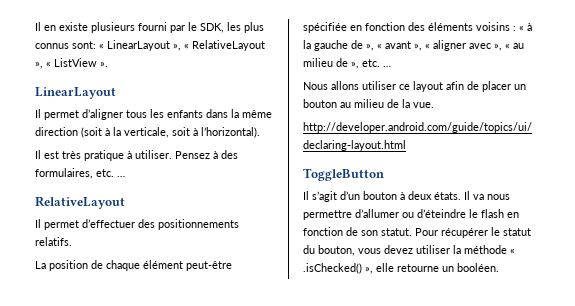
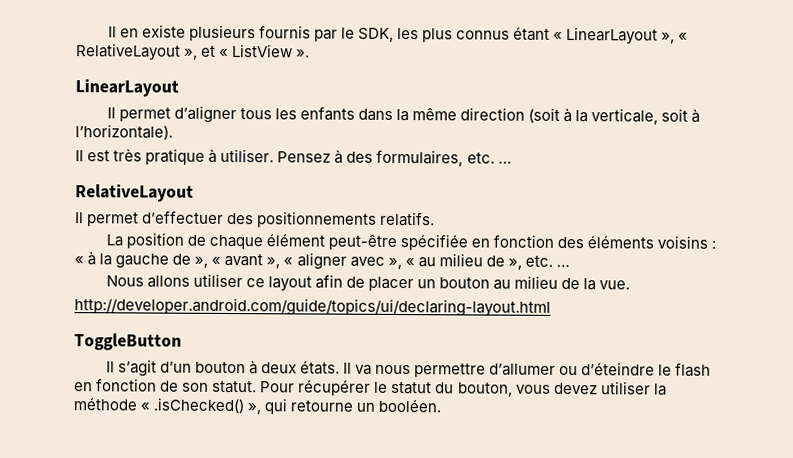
- Il en existe plusieurs fourni par le SDK, les plus connus sont: « LinearLayout », « RelativeLayout », « ListView ».
+ Il en existe plusieurs fournis par le SDK, les plus connus étant « LinearLayout », « RelativeLayout », et « ListView ».
- Il permet d’aligner tous les enfants dans la même direction (soit à la verticale, soit à l’horizontal).
+ Il permet d’aligner tous les enfants dans la même direction (soit à la verticale, soit à l’horizontale).
- Pour récupérer le statut du bouton, vous devez utiliser la méthode « .isChecked() », elle retourne un booléen.
+ Pour récupérer le statut du bouton, vous devez utiliser la méthode « .isChecked() », qui retourne un booléen.

